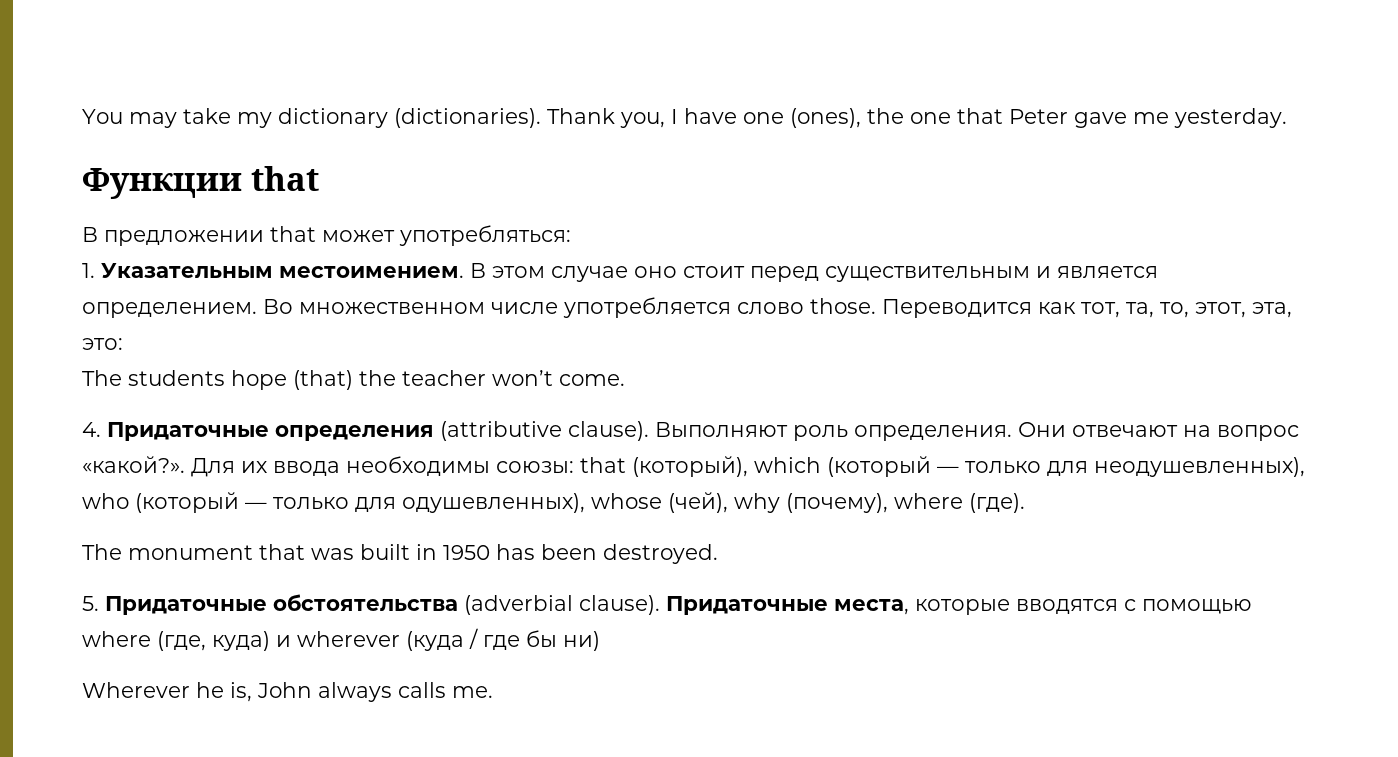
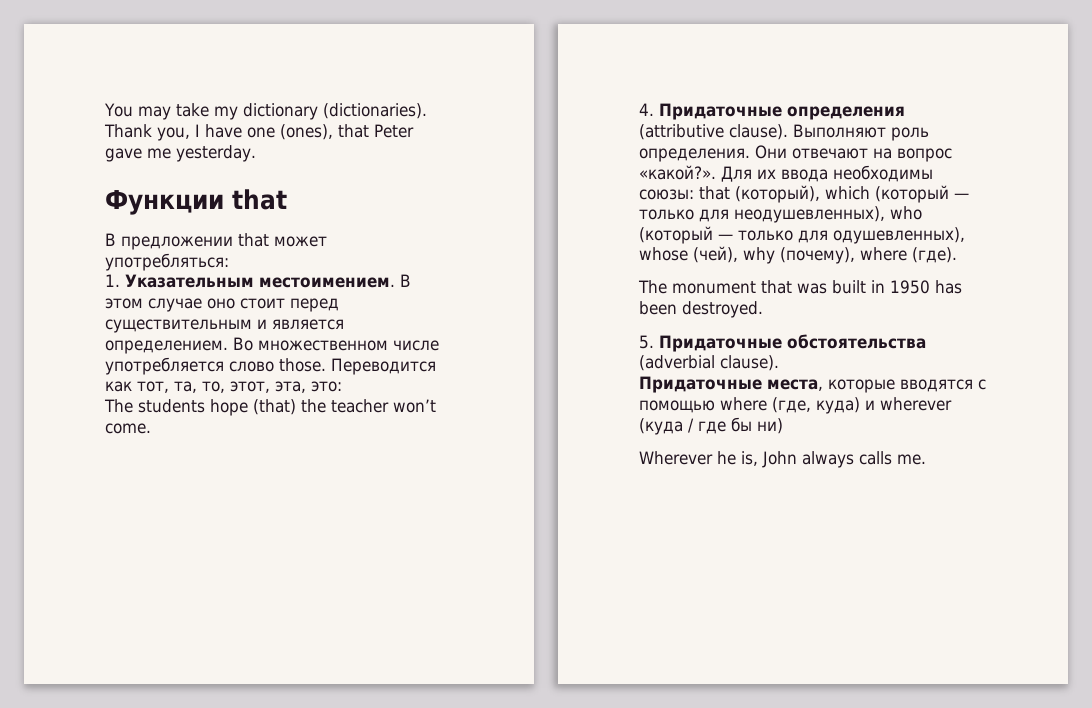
- Thank you, I have one (ones), the one that Peter gave me yesterday.
+ Thank you, I have one (ones), that Peter gave me yesterday.
- 5. Придаточные обстоятельства (adverbial clause). Придаточные места, которые вводятся с помощью where (где, куда) и wherever (куда / где бы ни)
+ 5. Придаточные обстоятельства (adverbial clause).
+ Придаточные места, которые вводятся с помощью where (где, куда) и wherever (куда / где бы ни)

